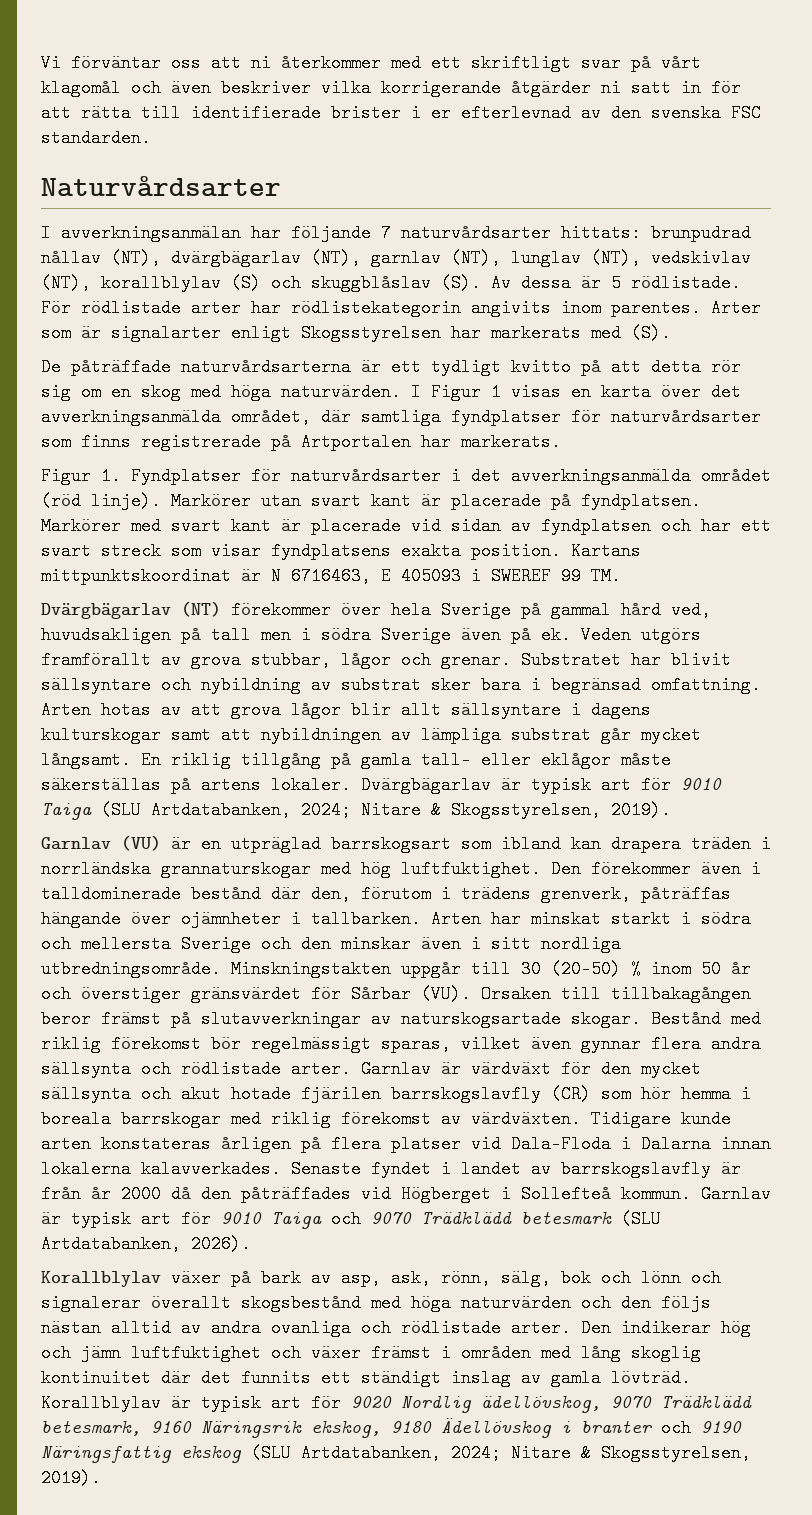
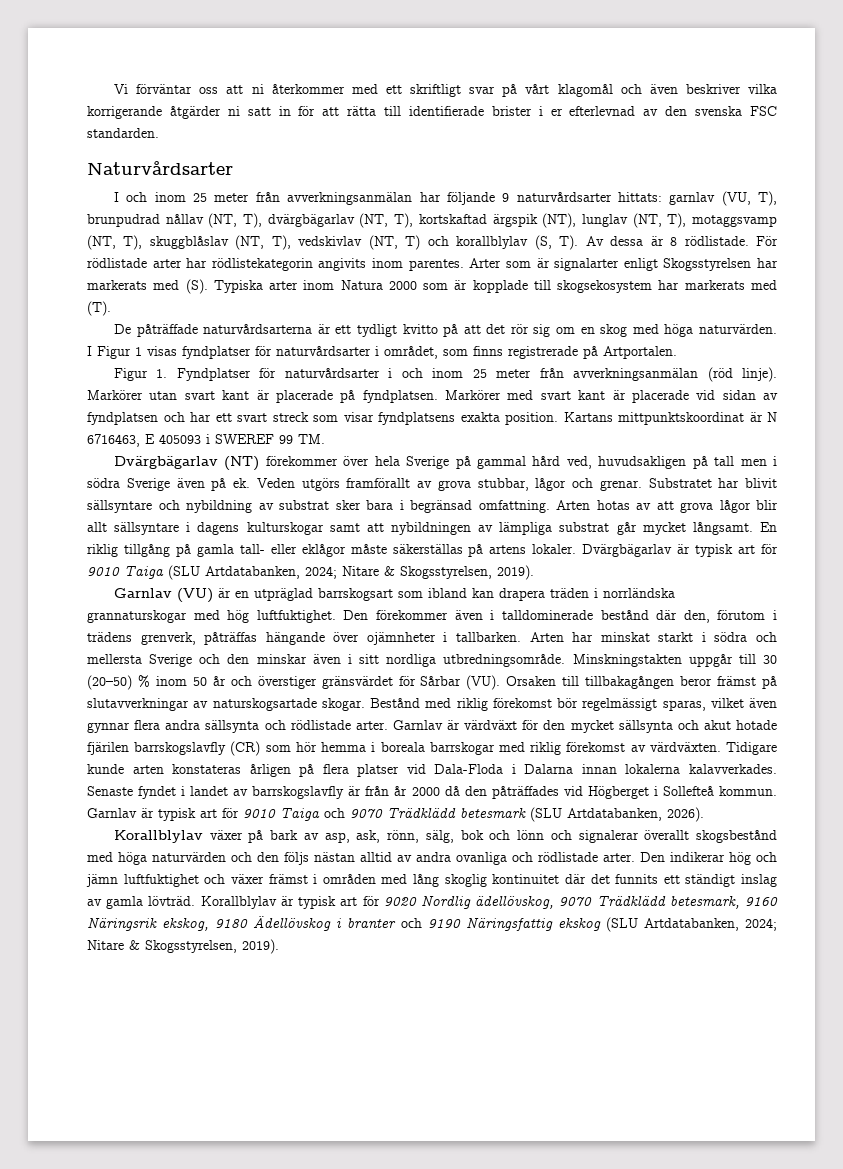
- I avverkningsanmälan har följande 7 naturvårdsarter hittats: brunpudrad nållav (NT), dvärgbägarlav (NT), garnlav (NT), lunglav (NT), vedskivlav (NT), korallblylav (S) och skuggblåslav (S). Av dessa är 5 rödlistade.
+ I och inom 25 meter från avverkningsanmälan har följande 9 naturvårdsarter hittats: garnlav (VU, T), brunpudrad nållav (NT, T), dvärgbägarlav (NT, T), kortskaftad ärgspik (NT), lunglav (NT, T), motaggsvamp (NT, T), skuggblåslav (NT, T), vedskivlav (NT, T) och korallblylav (S, T). Av dessa är 8 rödlistade.
- Arter som är signalarter enligt Skogsstyrelsen har markerats med (S).
+ Arter som är signalarter enligt Skogsstyrelsen har markerats med (S). Typiska arter inom Natura 2000 som är kopplade till skogsekosystem har markerats med (T).
- De påträffade naturvårdsarterna är ett tydligt kvitto på att detta rör sig om en skog med höga naturvärden.
+ De påträffade naturvårdsarterna är ett tydligt kvitto på att det rör sig om en skog med höga naturvärden.
- I Figur 1 visas en karta över det avverkningsanmälda området, där samtliga fyndplatser för naturvårdsarter som finns registrerade på Artportalen har markerats.
+ I Figur 1 visas fyndplatser för naturvårdsarter i området, som finns registrerade på Artportalen.
- Figur 1. Fyndplatser för naturvårdsarter i det avverkningsanmälda området (röd linje).
+ Figur 1. Fyndplatser för naturvårdsarter i och inom 25 meter från avverkningsanmälan (röd linje).

